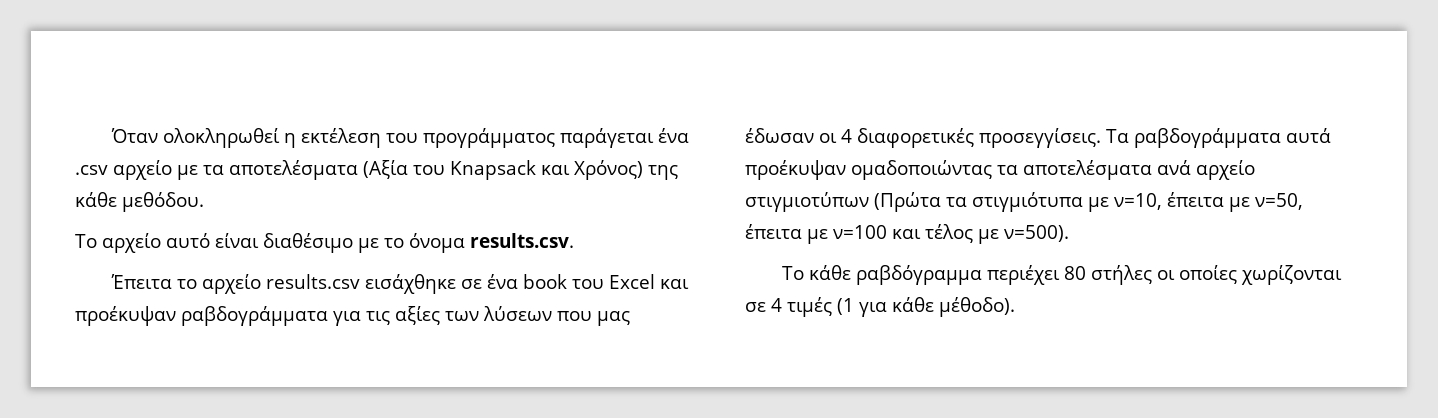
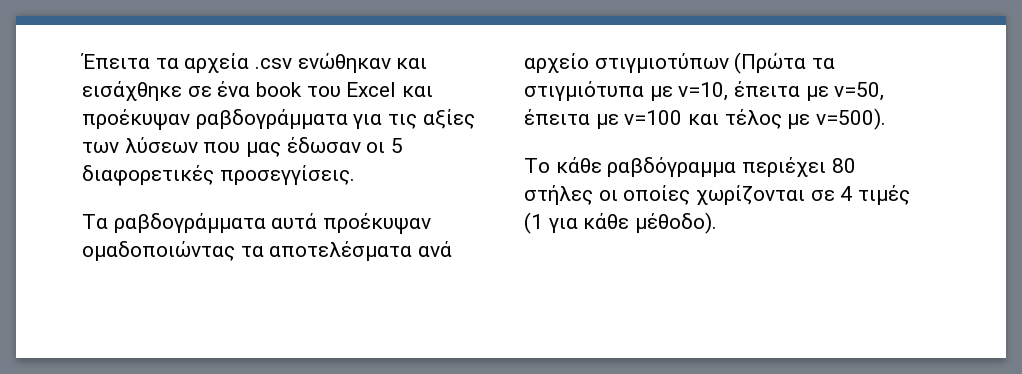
- Όταν ολοκληρωθεί η εκτέλεση του προγράμματος παράγεται ένα .csv αρχείο με τα αποτελέσματα (Αξία του Knapsack και Χρόνος) της κάθε μεθόδου.
- Tο αρχείο αυτό είναι διαθέσιμο με το όνομα results.csv.
- Έπειτα το αρχείο results.csv εισάχθηκε σε ένα book του Excel και προέκυψαν ραβδογράμματα για τις αξίες των λύσεων που μας έδωσαν οι 4 διαφορετικές προσεγγίσεις. Τα ραβδογράμματα αυτά προέκυψαν ομαδοποιώντας τα αποτελέσματα ανά αρχείο στιγμιοτύπων (Πρώτα τα στιγμιότυπα με ν=10, έπειτα με ν=50, έπειτα με ν=100 και τέλος με ν=500).
+ Έπειτα τα αρχεία .csv ενώθηκαν και εισάχθηκε σε ένα book του Excel και προέκυψαν ραβδογράμματα για τις αξίες των λύσεων που μας έδωσαν οι 5 διαφορετικές προσεγγίσεις.
+ Τα ραβδογράμματα αυτά προέκυψαν ομαδοποιώντας τα αποτελέσματα ανά αρχείο στιγμιοτύπων (Πρώτα τα στιγμιότυπα με ν=10, έπειτα με ν=50, έπειτα με ν=100 και τέλος με ν=500).

